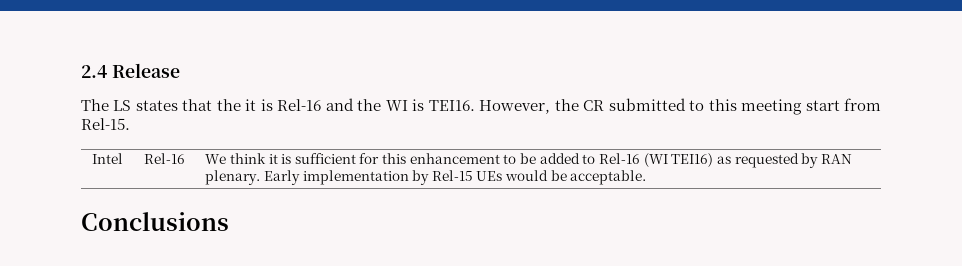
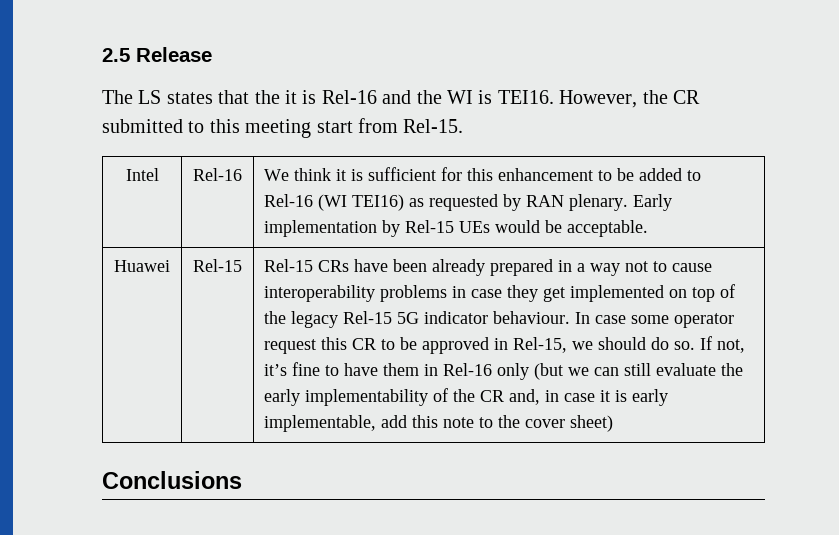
- 2.4 Release
+ 2.5 Release
+ Huawei | Rel-15 | Rel-15 CRs have been already prepared in a way not to cause interoperability problems in case they get implemented on top of the legacy Rel-15 5G indicator behaviour. In case some operator request this CR to be approved in Rel-15, we should do so. If not, it’s fine to have them in Rel-16 only (but we can still evaluate the early implementability of the CR and, in case it is early implementable, add this note to the cover sheet)

